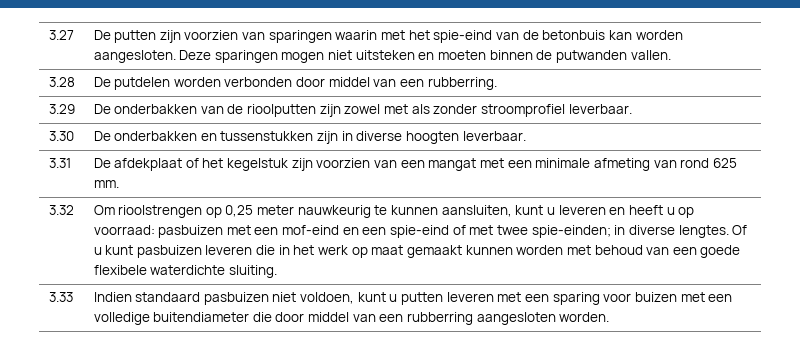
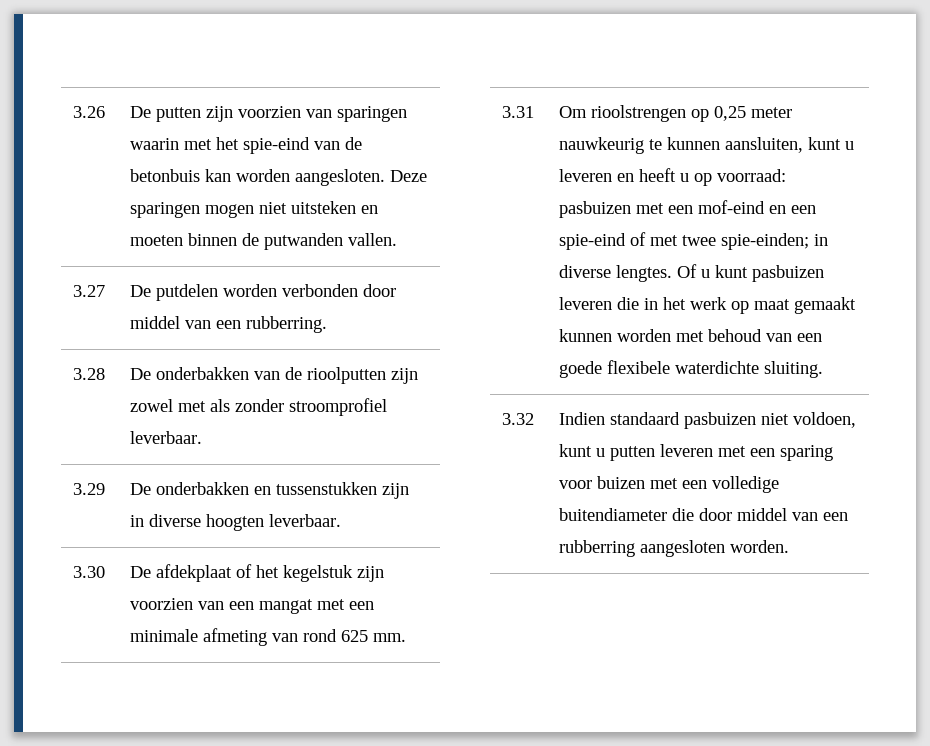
- 3.27 | De putten zijn voorzien van sparingen waarin met het spie-eind van de betonbuis kan worden aangesloten. Deze sparingen mogen niet uitsteken en moeten binnen de putwanden vallen.
+ 3.26 | De putten zijn voorzien van sparingen waarin met het spie-eind van de betonbuis kan worden aangesloten. Deze sparingen mogen niet uitsteken en moeten binnen de putwanden vallen.
- 3.28 | De putdelen worden verbonden door middel van een rubberring.
+ 3.27 | De putdelen worden verbonden door middel van een rubberring.
- 3.29 | De onderbakken van de rioolputten zijn zowel met als zonder stroomprofiel leverbaar.
+ 3.28 | De onderbakken van de rioolputten zijn zowel met als zonder stroomprofiel leverbaar.
- 3.30 | De onderbakken en tussenstukken zijn in diverse hoogten leverbaar.
+ 3.29 | De onderbakken en tussenstukken zijn in diverse hoogten leverbaar.
- 3.31 | De afdekplaat of het kegelstuk zijn voorzien van een mangat met een minimale afmeting van rond 625 mm.
+ 3.30 | De afdekplaat of het kegelstuk zijn voorzien van een mangat met een minimale afmeting van rond 625 mm.
- 3.32
+ 3.31
- 3.33 | Indien standaard pasbuizen niet voldoen, kunt u putten leveren met een sparing voor buizen met een volledige buitendiameter die door middel van een rubberring aangesloten worden.
+ 3.32 | Indien standaard pasbuizen niet voldoen, kunt u putten leveren met een sparing voor buizen met een volledige buitendiameter die door middel van een rubberring aangesloten worden.

